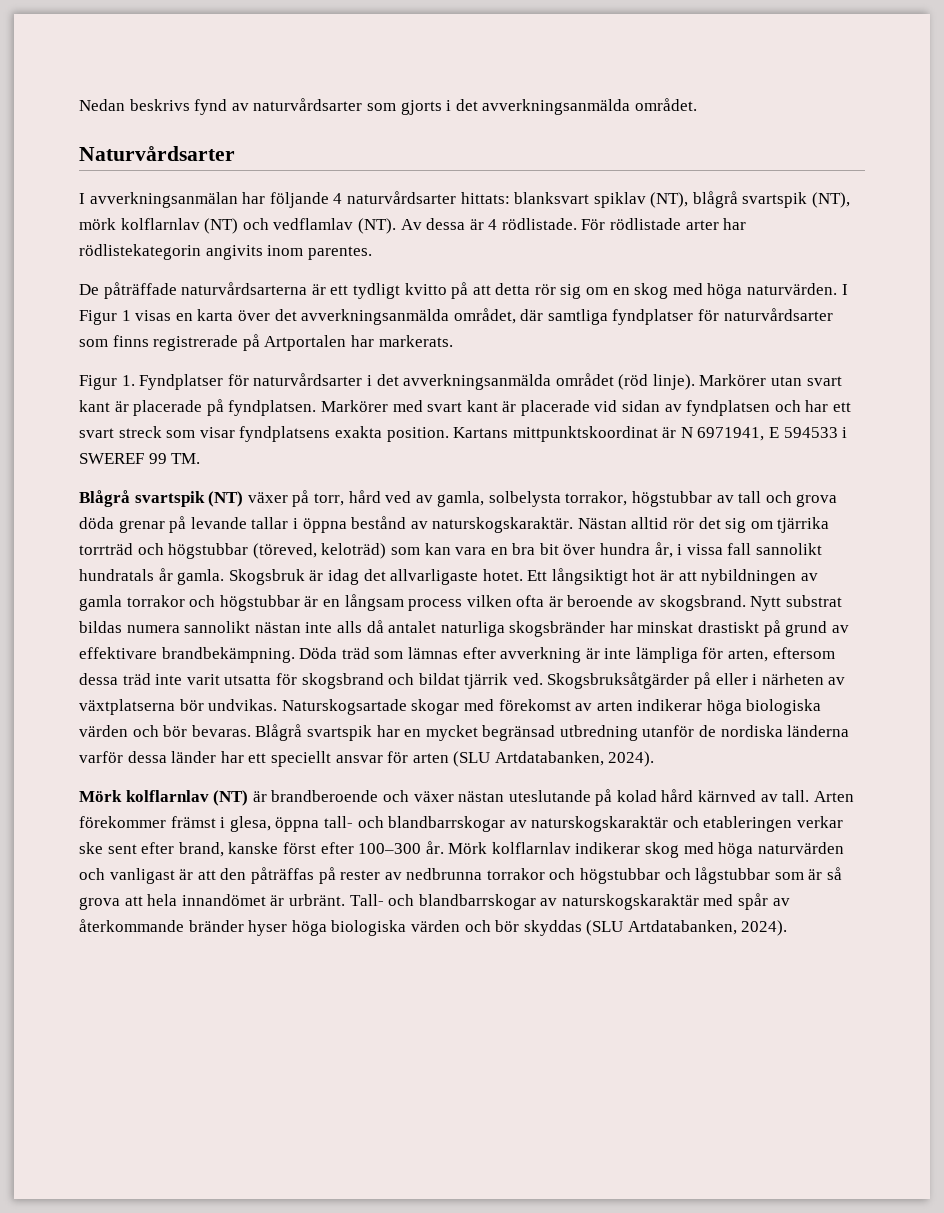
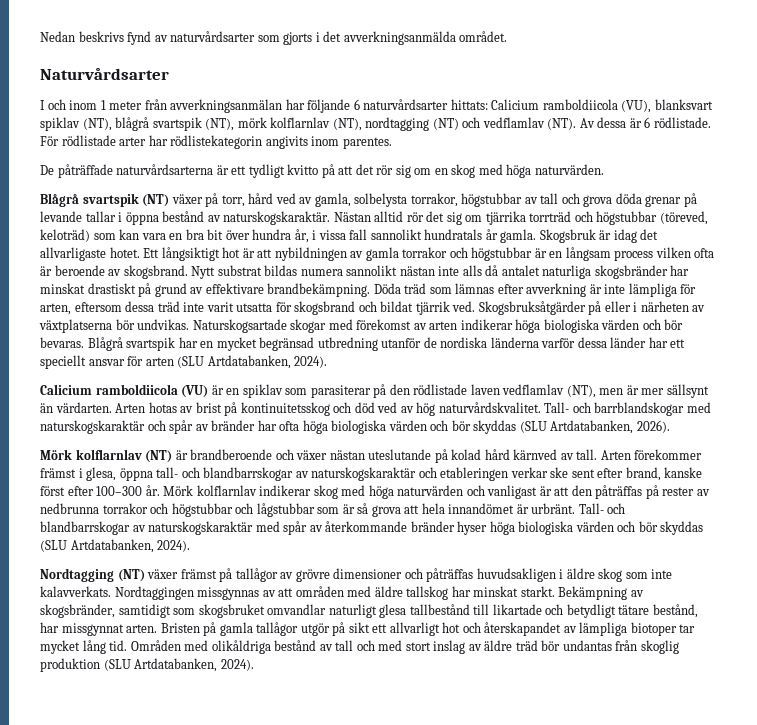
- I avverkningsanmälan har följande 4 naturvårdsarter hittats: blanksvart spiklav (NT), blågrå svartspik (NT), mörk kolflarnlav (NT) och vedflamlav (NT). Av dessa är 4 rödlistade.
+ I och inom 1 meter från avverkningsanmälan har följande 6 naturvårdsarter hittats: Calicium ramboldiicola (VU), blanksvart spiklav (NT), blågrå svartspik (NT), mörk kolflarnlav (NT), nordtagging (NT) och vedflamlav (NT). Av dessa är 6 rödlistade.
- De påträffade naturvårdsarterna är ett tydligt kvitto på att detta rör sig om en skog med höga naturvärden. I Figur 1 visas en karta över det avverkningsanmälda området, där samtliga fyndplatser för naturvårdsarter som finns registrerade på Artportalen har markerats.
- Figur 1. Fyndplatser för naturvårdsarter i det avverkningsanmälda området (röd linje). Markörer utan svart kant är placerade på fyndplatsen. Markörer med svart kant är placerade vid sidan av fyndplatsen och har ett svart streck som visar fyndplatsens exakta position. Kartans mittpunktskoordinat är N 6971941, E 594533 i SWEREF 99 TM.
+ De påträffade naturvårdsarterna är ett tydligt kvitto på att det rör sig om en skog med höga naturvärden.
+ Calicium ramboldiicola (VU) är en spiklav som parasiterar på den rödlistade laven vedflamlav (NT), men är mer sällsynt än värdarten. Arten hotas av brist på kontinuitetsskog och död ved av hög naturvårdskvalitet. Tall- och barrblandskogar med naturskogskaraktär och spår av bränder har ofta höga biologiska värden och bör skyddas (SLU Artdatabanken, 2026).
+ Nordtagging (NT) växer främst på tallågor av grövre dimensioner och påträffas huvudsakligen i äldre skog som inte kalavverkats. Nordtaggingen missgynnas av att områden med äldre tallskog har minskat starkt. Bekämpning av skogsbränder, samtidigt som skogsbruket omvandlar naturligt glesa tallbestånd till likartade och betydligt tätare bestånd, har missgynnat arten. Bristen på gamla tallågor utgör på sikt ett allvarligt hot och återskapandet av lämpliga biotoper tar mycket lång tid. Områden med olikåldriga bestånd av tall och med stort inslag av äldre träd bör undantas från skoglig produktion (SLU Artdatabanken, 2024).

